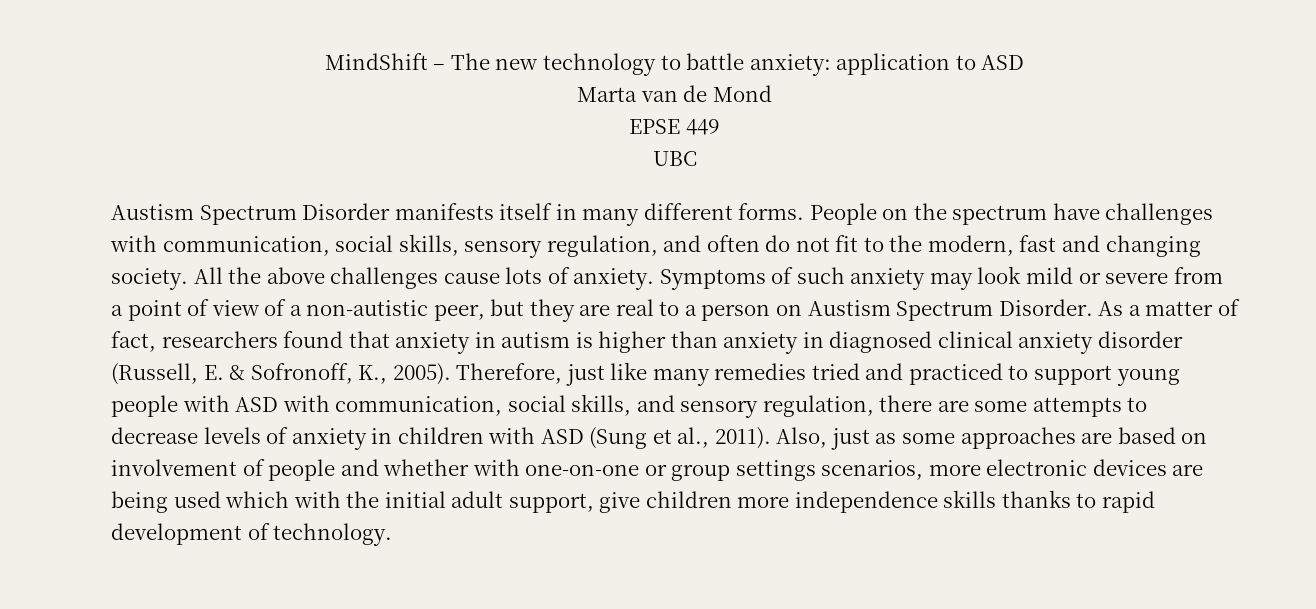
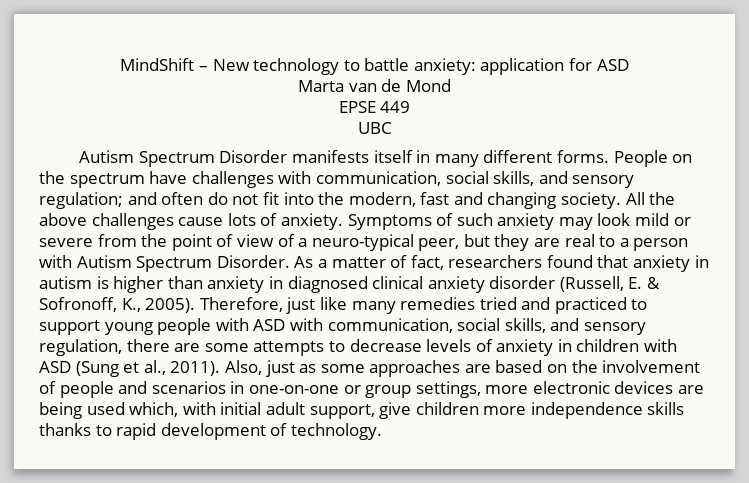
- MindShift – The new technology to battle anxiety: application to ASD
+ MindShift – New technology to battle anxiety: application for ASD
- Austism Spectrum Disorder manifests itself in many different forms.
+ Autism Spectrum Disorder manifests itself in many different forms.
- People on the spectrum have challenges with communication, social skills, sensory regulation, and often do not fit to the modern, fast and changing society.
+ People on the spectrum have challenges with communication, social skills, and sensory regulation; and often do not fit into the modern, fast and changing society.
- Symptoms of such anxiety may look mild or severe from a point of view of a non-autistic peer, but they are real to a person on Austism Spectrum Disorder.
+ Symptoms of such anxiety may look mild or severe from the point of view of a neuro-typical peer, but they are real to a person with Autism Spectrum Disorder.
- Also, just as some approaches are based on involvement of people and whether with one-on-one or group settings scenarios, more electronic devices are being used which with the initial adult support, give children more independence skills thanks to rapid development of technology.
+ Also, just as some approaches are based on the involvement of people and scenarios in one-on-one or group settings, more electronic devices are being used which, with initial adult support, give children more independence skills thanks to rapid development of technology.

